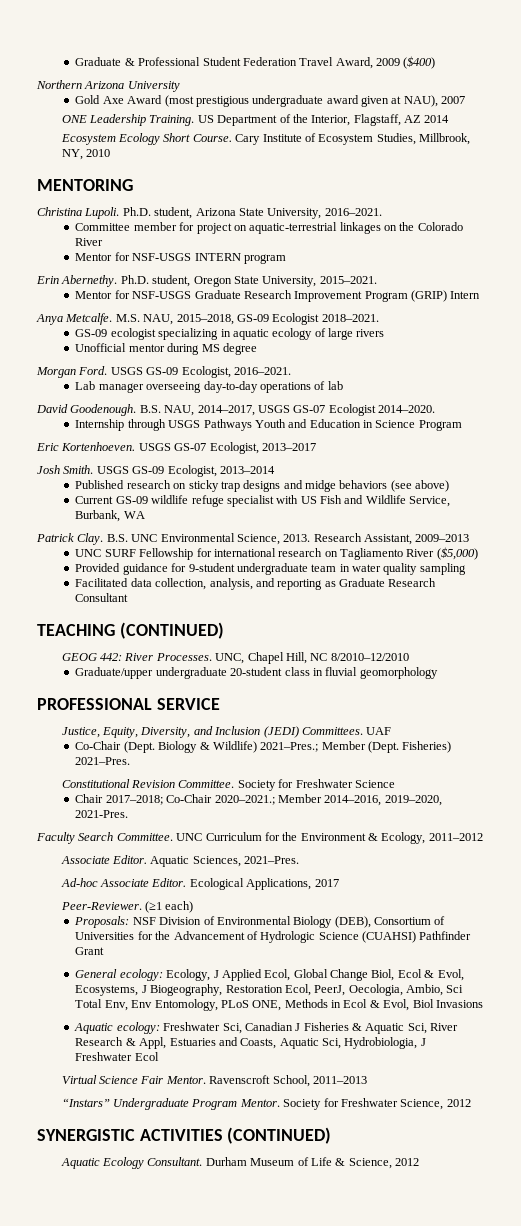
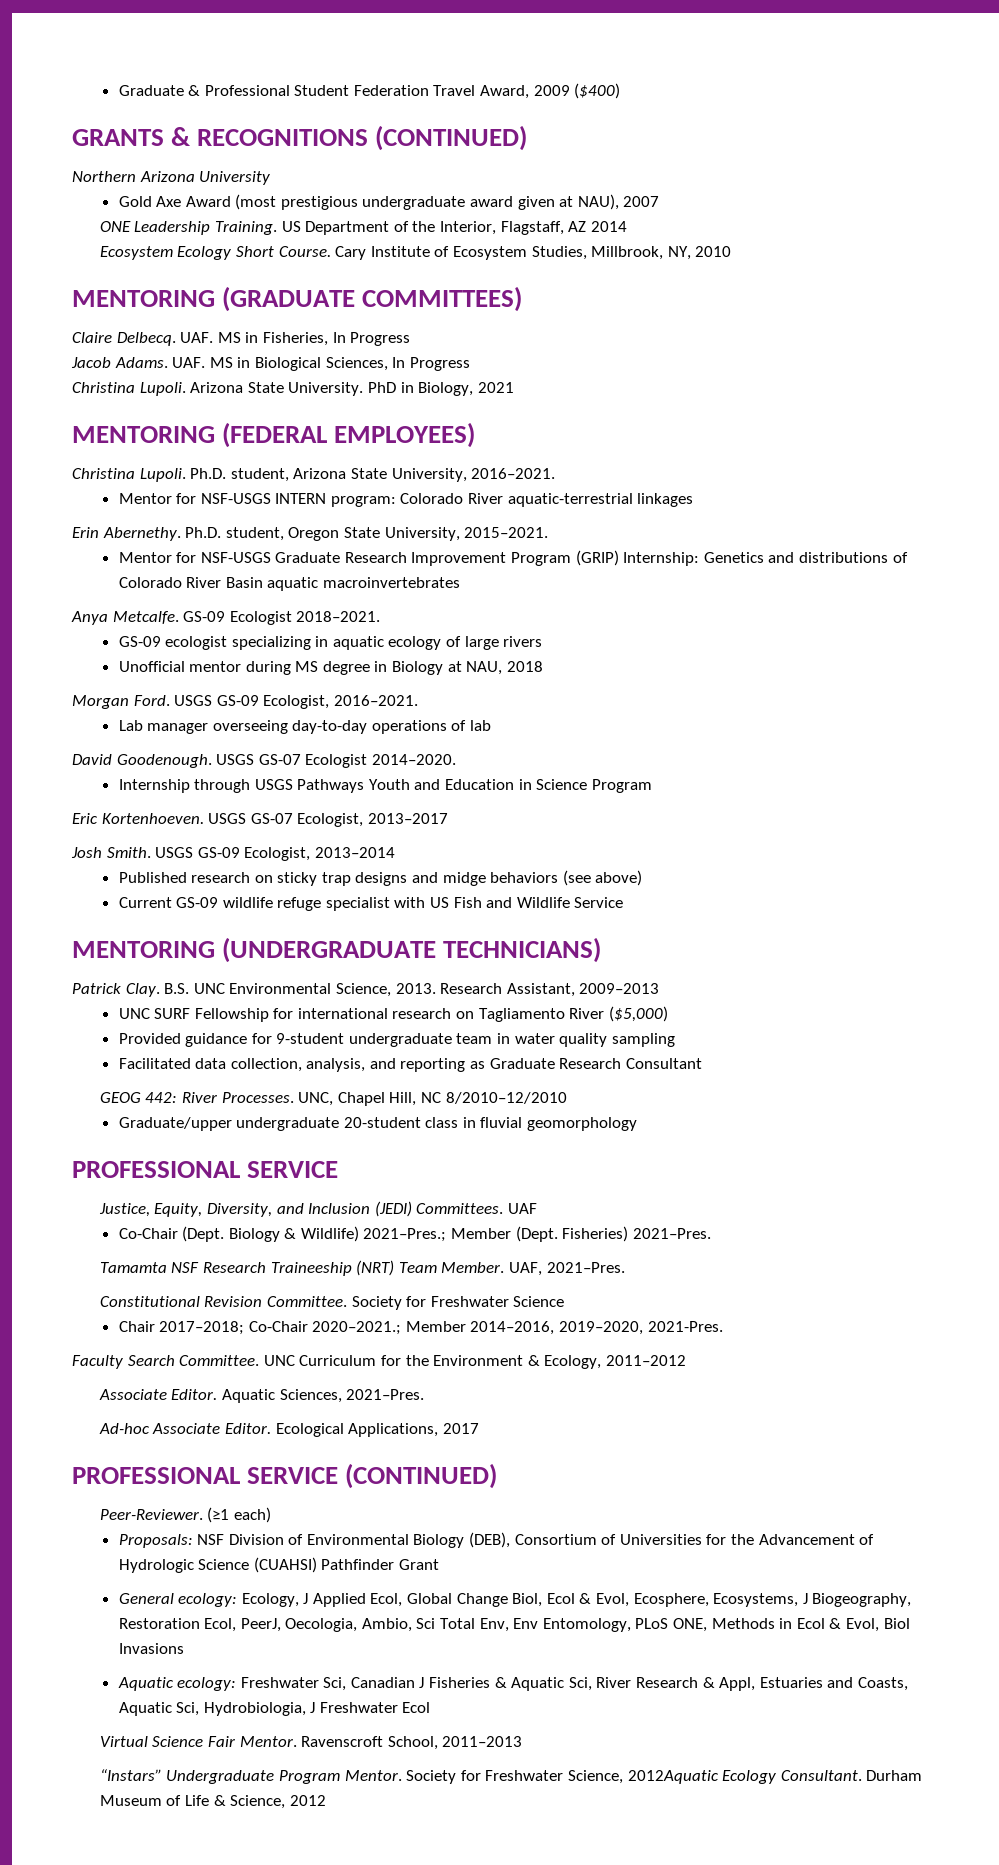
+ GRANTS & RECOGNITIONS (CONTINUED)
- MENTORING
+ MENTORING (GRADUATE COMMITTEES)
+ Claire Delbecq. UAF. MS in Fisheries, In Progress
+ Jacob Adams. UAF. MS in Biological Sciences, In Progress
+ Christina Lupoli. Arizona State University. PhD in Biology, 2021
+ MENTORING (FEDERAL EMPLOYEES)
- Committee member for project on aquatic-terrestrial linkages on the Colorado River
- Mentor for NSF-USGS INTERN program
+ Mentor for NSF-USGS INTERN program: Colorado River aquatic-terrestrial linkages
- Mentor for NSF-USGS Graduate Research Improvement Program (GRIP) Intern
+ Mentor for NSF-USGS Graduate Research Improvement Program (GRIP) Internship: Genetics and distributions of Colorado River Basin aquatic macroinvertebrates
- M.S. NAU, 2015–2018, GS-09 Ecologist 2018–2021.
+ GS-09 Ecologist 2018–2021.
- Unofficial mentor during MS degree
+ Unofficial mentor during MS degree in Biology at NAU, 2018
- B.S. NAU, 2014–2017, USGS GS-07 Ecologist 2014–2020.
+ USGS GS-07 Ecologist 2014–2020.
- Current GS-09 wildlife refuge specialist with US Fish and Wildlife Service, Burbank, WA
+ Current GS-09 wildlife refuge specialist with US Fish and Wildlife Service
+ MENTORING (UNDERGRADUATE TECHNICIANS)
- TEACHING (CONTINUED)
+ Tamamta NSF Research Traineeship (NRT) Team Member. UAF, 2021–Pres.
+ PROFESSIONAL SERVICE (CONTINUED)
- General ecology: Ecology, J Applied Ecol, Global Change Biol, Ecol & Evol, Ecosystems, J Biogeography, Restoration Ecol, PeerJ, Oecologia, Ambio, Sci Total Env, Env Entomology, PLoS ONE, Methods in Ecol & Evol, Biol Invasions
+ General ecology: Ecology, J Applied Ecol, Global Change Biol, Ecol & Evol, Ecosphere, Ecosystems, J Biogeography, Restoration Ecol, PeerJ, Oecologia, Ambio, Sci Total Env, Env Entomology, PLoS ONE, Methods in Ecol & Evol, Biol Invasions
- Society for Freshwater Science, 2012
- SYNERGISTIC ACTIVITIES (CONTINUED)
- Aquatic Ecology Consultant.
+ Society for Freshwater Science, 2012Aquatic Ecology Consultant.

